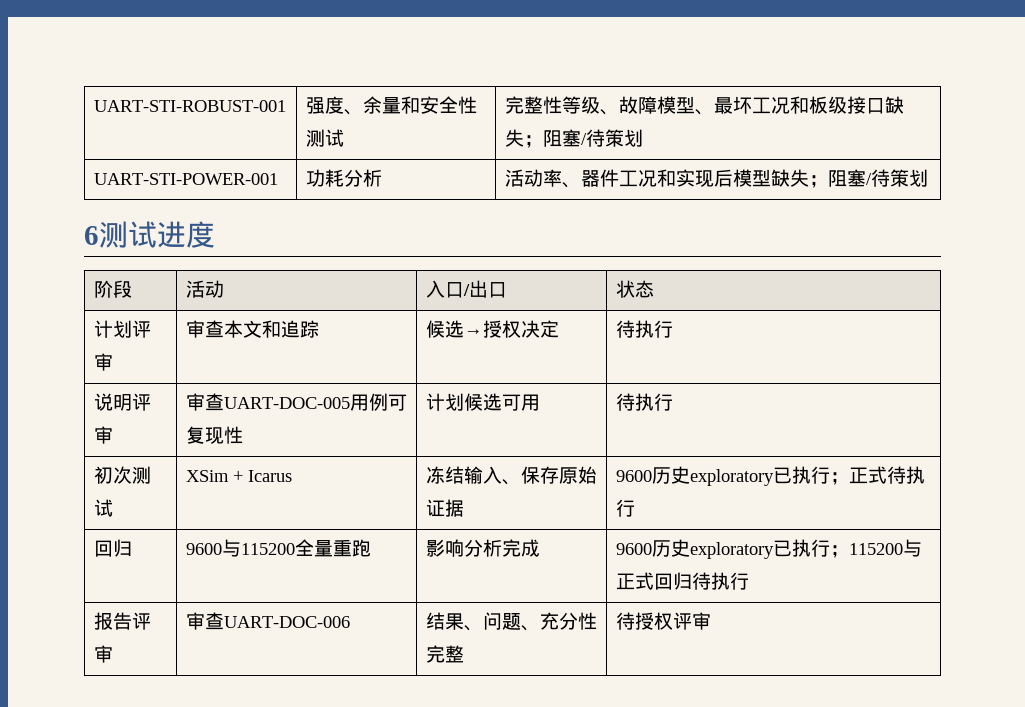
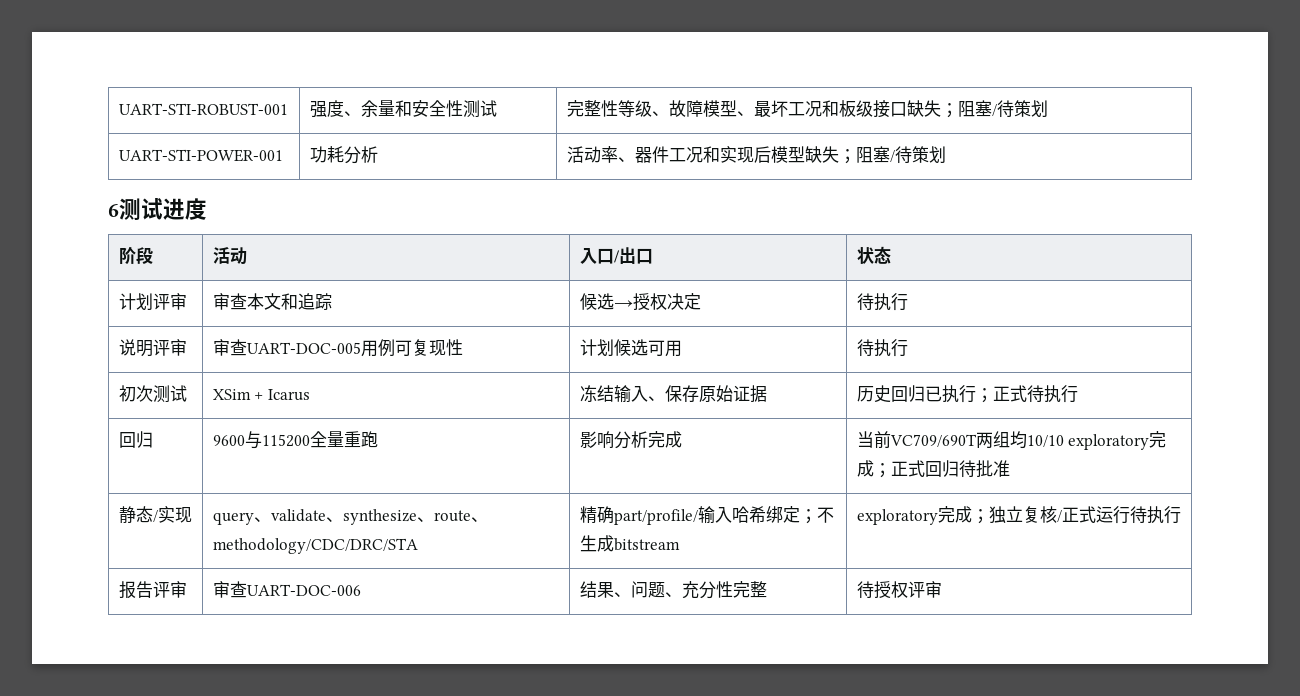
- 初次测试 | XSim + Icarus | 冻结输入、保存原始证据 | 9600历史exploratory已执行；正式待执行
+ 初次测试 | XSim + Icarus | 冻结输入、保存原始证据 | 历史回归已执行；正式待执行
- 回归 | 9600与115200全量重跑 | 影响分析完成 | 9600历史exploratory已执行；115200与正式回归待执行
+ 回归 | 9600与115200全量重跑 | 影响分析完成 | 当前VC709/690T两组均10/10 exploratory完成；正式回归待批准
+ 静态/实现 | query、validate、synthesize、route、methodology/CDC/DRC/STA | 精确part/profile/输入哈希绑定；不生成bitstream | exploratory完成；独立复核/正式运行待执行

